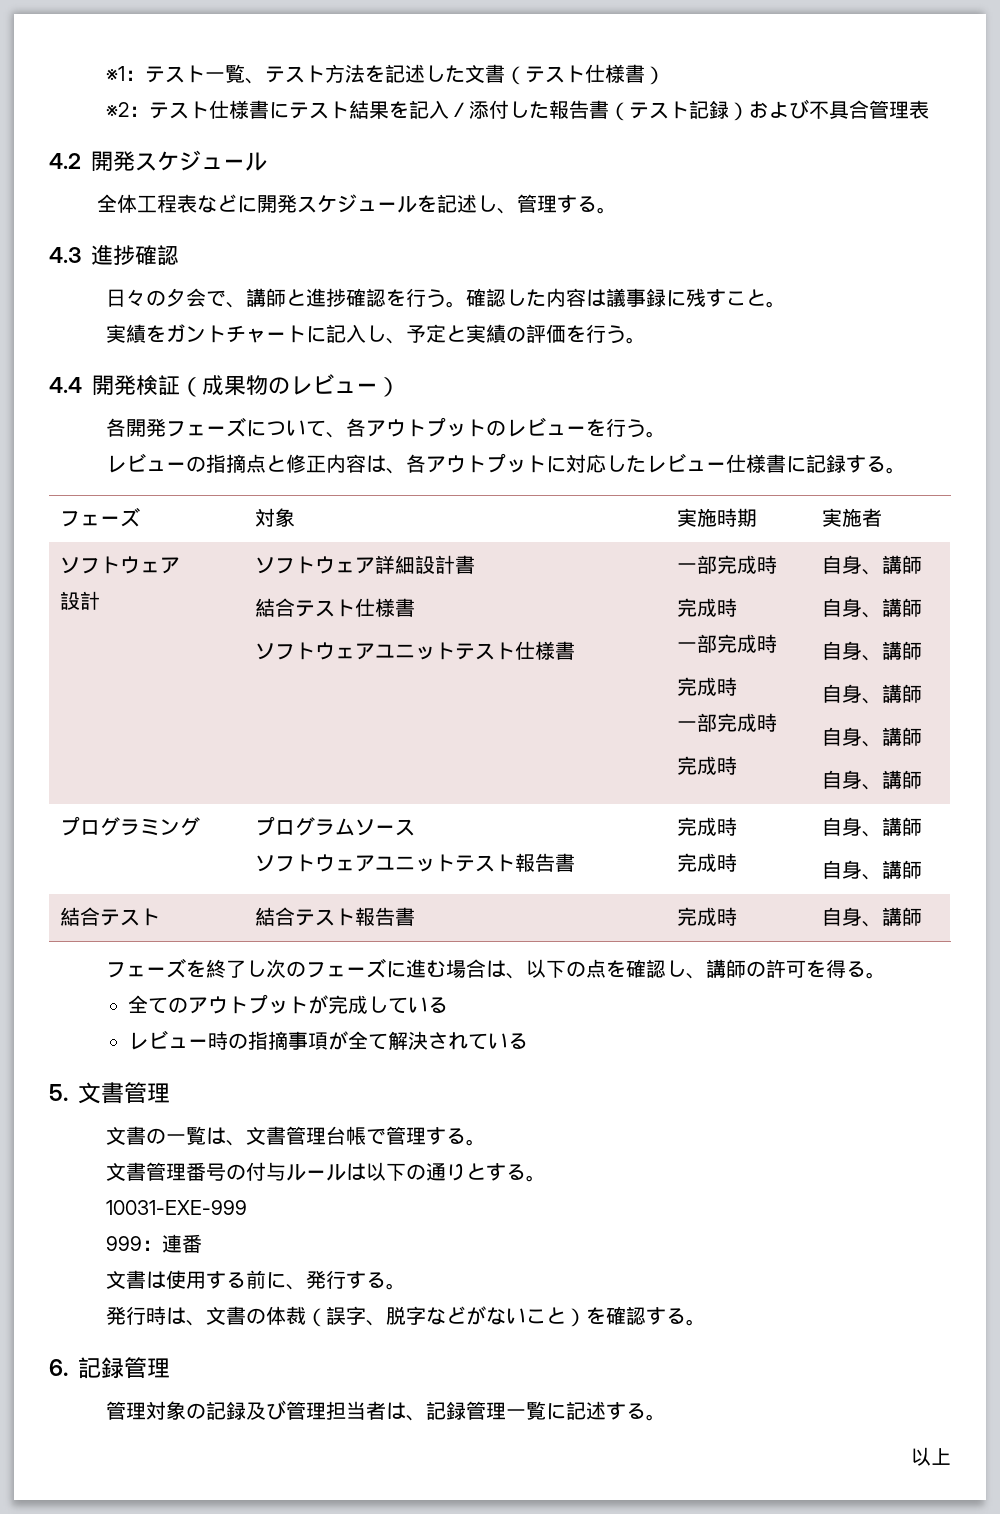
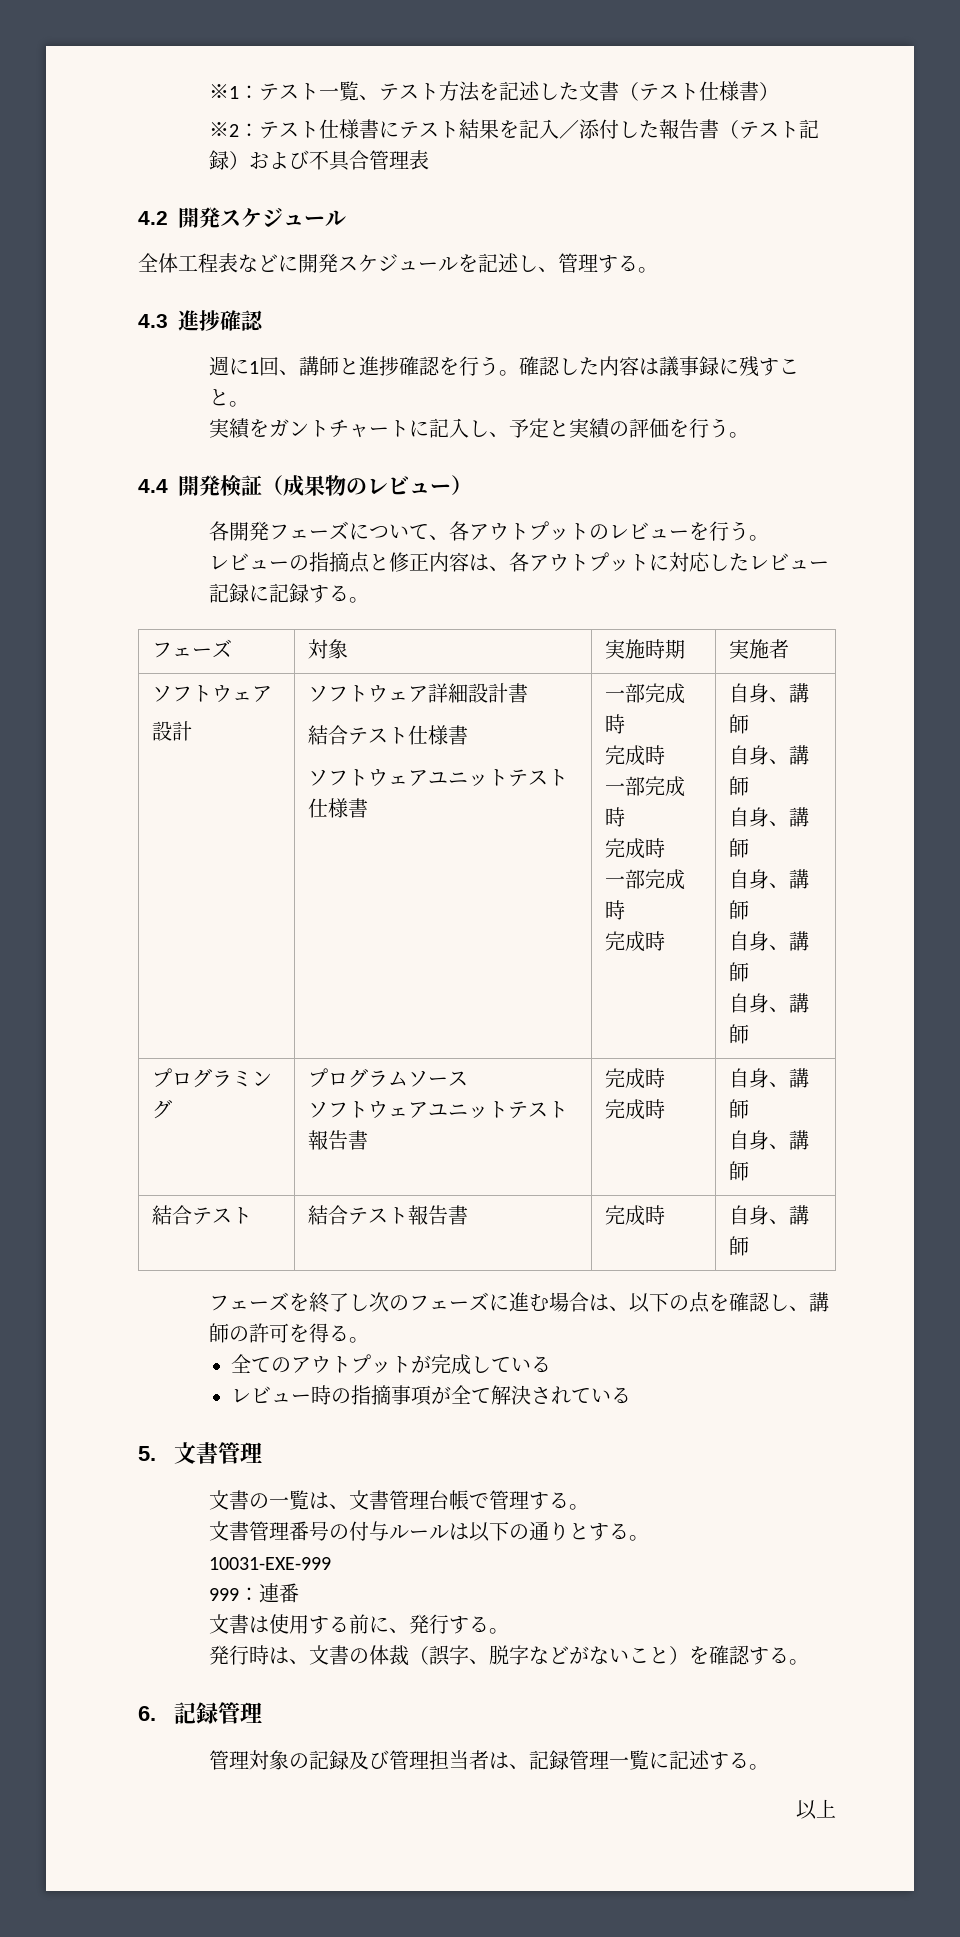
- 日々の夕会で、講師と進捗確認を行う。
+ 週に1回、講師と進捗確認を行う。
- レビューの指摘点と修正内容は、各アウトプットに対応したレビュー仕様書に記録する。
+ レビューの指摘点と修正内容は、各アウトプットに対応したレビュー記録に記録する。

